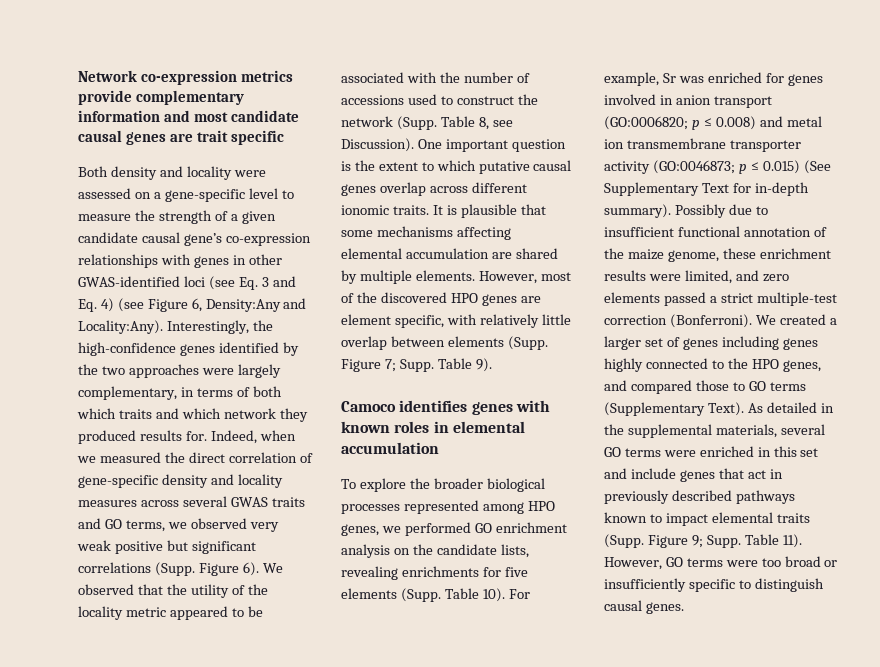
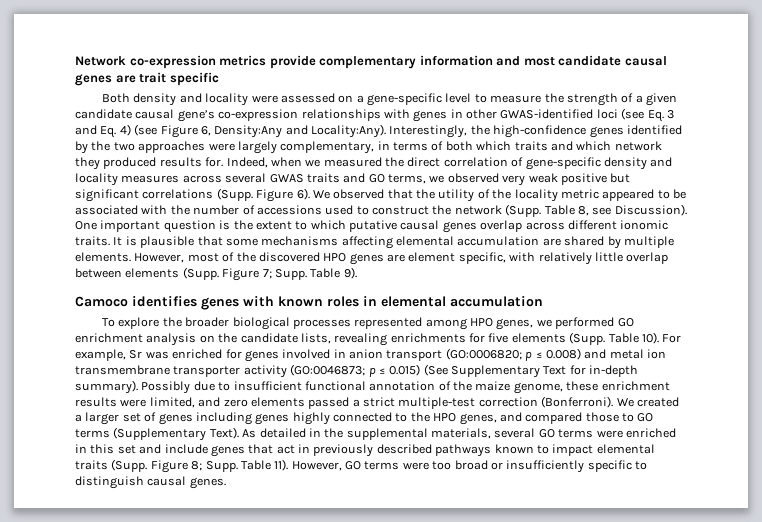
- Figure 9; Supp.
+ Figure 8; Supp.

